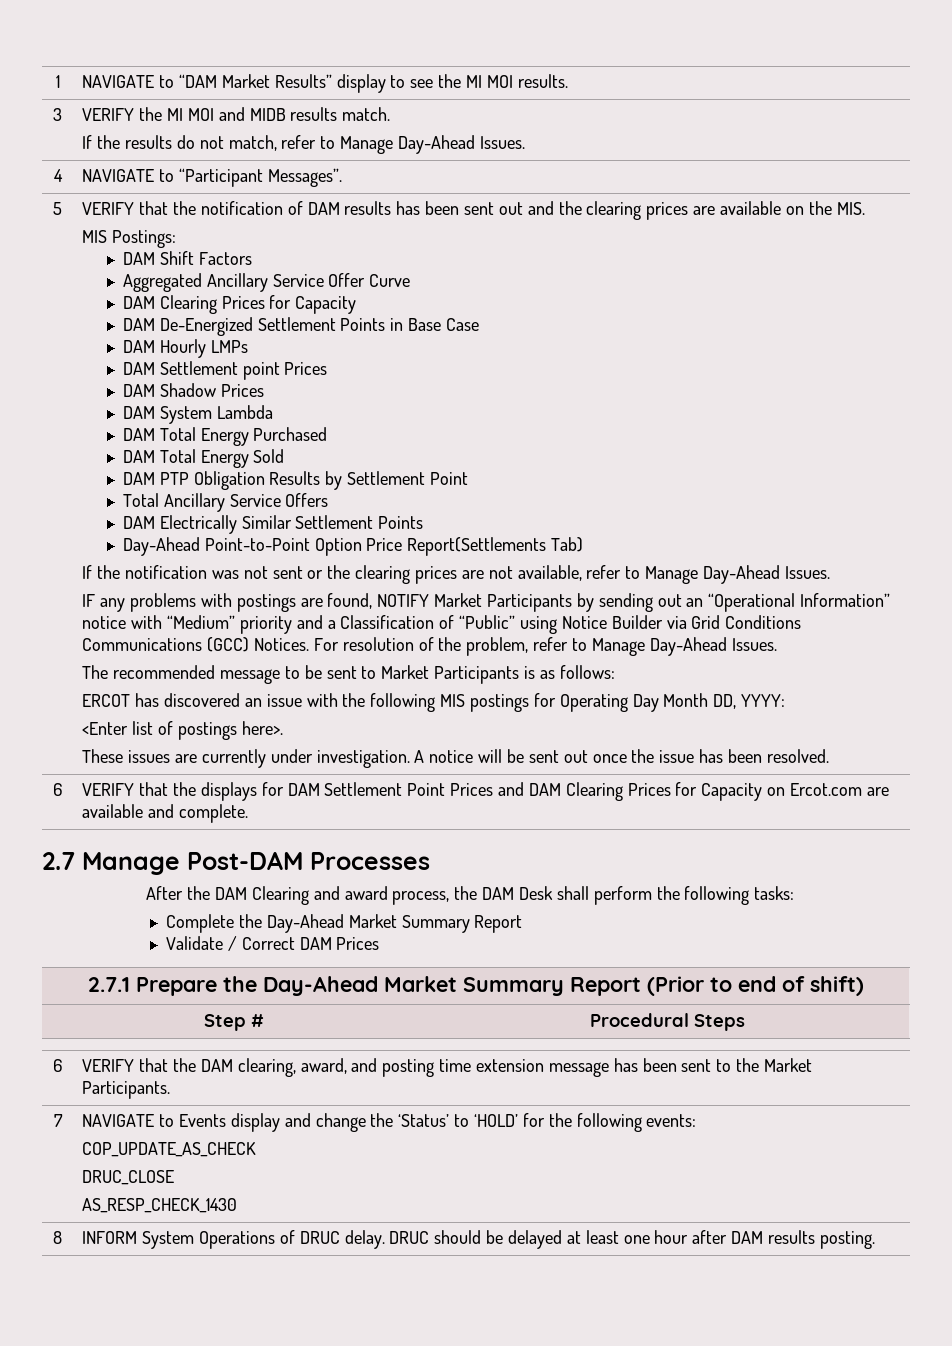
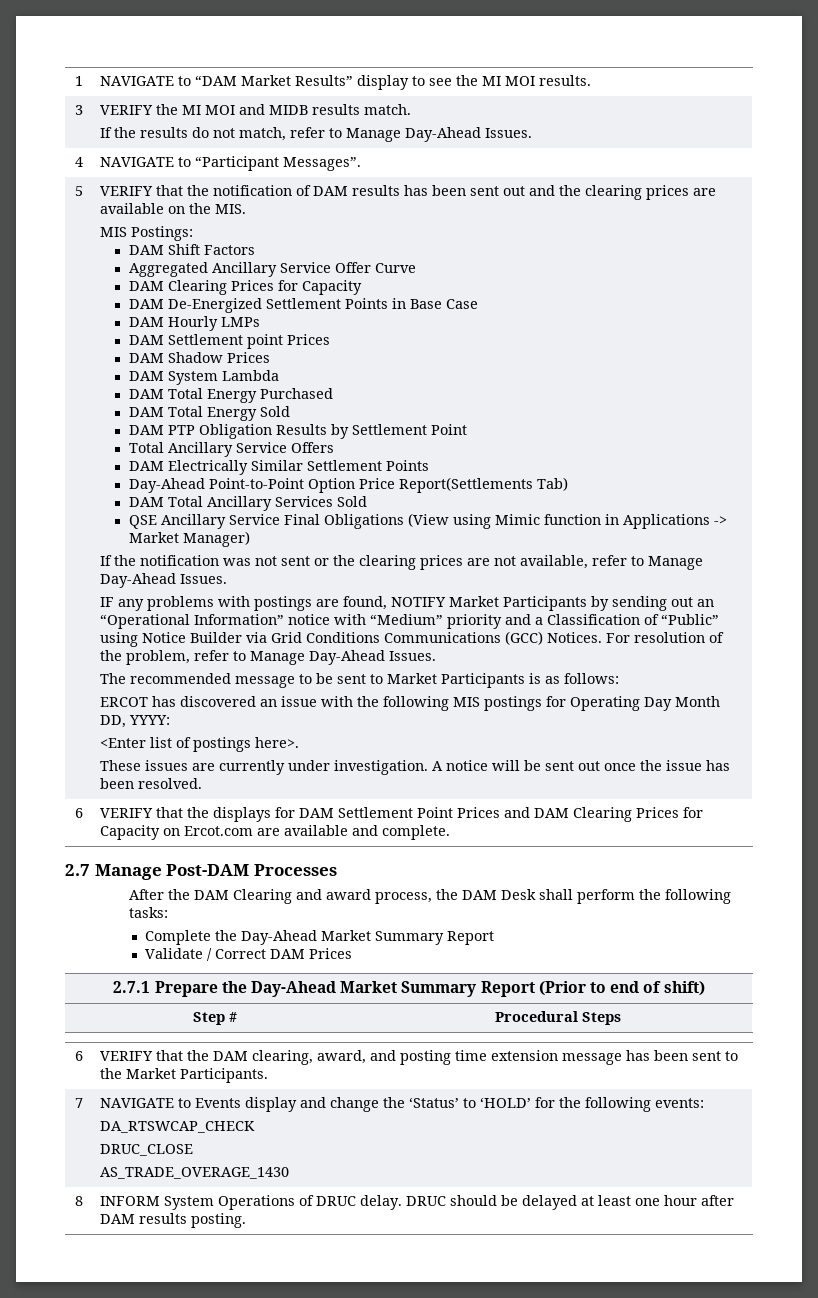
+ DAM Total Ancillary Services Sold
+ QSE Ancillary Service Final Obligations (View using Mimic function in Applications -> Market Manager)
  7 | NAVIGATE to Events display and change the ‘Status’ to ‘HOLD’ for the following events:
- COP_UPDATE_AS_CHECK
+ DA_RTSWCAP_CHECK
  DRUC_CLOSE
- AS_RESP_CHECK_1430
+ AS_TRADE_OVERAGE_1430

